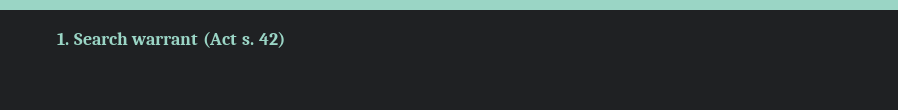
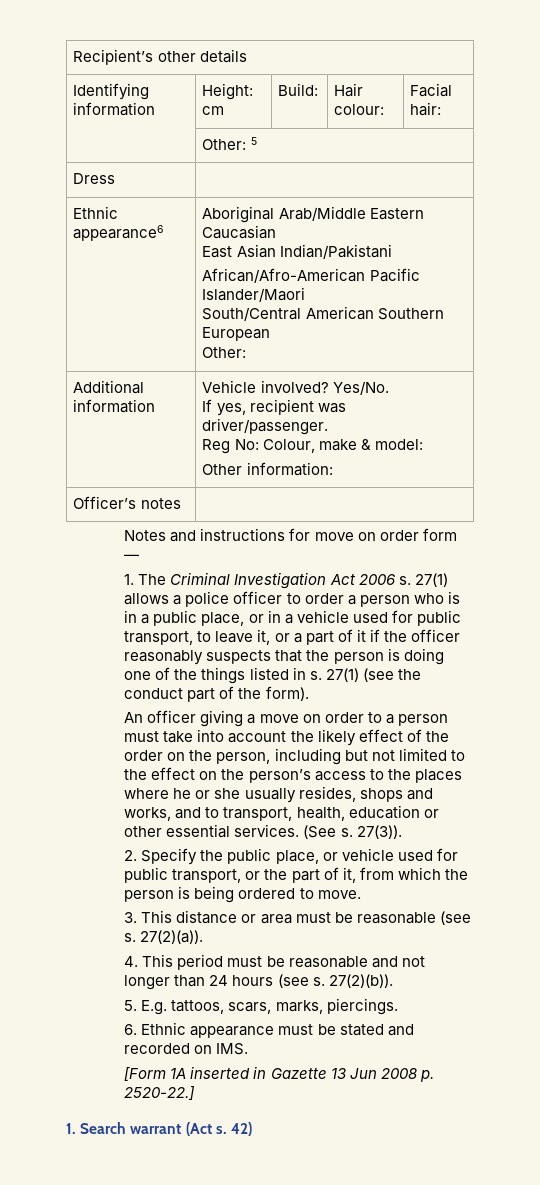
+ Recipient’s other details
+ Identifying information | Height: cm | Build: | Hair colour: | Facial hair:
+ | Other: 5
+ Dress |
+ Ethnic appearance6 | Aboriginal Arab/Middle Eastern Caucasian
+ East Asian Indian/Pakistani
+ African/Afro-American Pacific Islander/Maori
+ South/Central American Southern European
+ Other:
+ Additional information | Vehicle involved? Yes/No.
+ If yes, recipient was driver/passenger.
+ Reg No: Colour, make & model:
+ Other information:
+ Officer’s notes |
+ Notes and instructions for move on order form —
+ 1. The Criminal Investigation Act 2006 s. 27(1) allows a police officer to order a person who is in a public place, or in a vehicle used for public transport, to leave it, or a part of it if the officer reasonably suspects that the person is doing one of the things listed in s. 27(1) (see the conduct part of the form).
+ An officer giving a move on order to a person must take into account the likely effect of the order on the person, including but not limited to the effect on the person’s access to the places where he or she usually resides, shops and works, and to transport, health, education or other essential services. (See s. 27(3)).
+ 2. Specify the public place, or vehicle used for public transport, or the part of it, from which the person is being ordered to move.
+ 3. This distance or area must be reasonable (see s. 27(2)(a)).
+ 4. This period must be reasonable and not longer than 24 hours (see s. 27(2)(b)).
+ 5. E.g. tattoos, scars, marks, piercings.
+ 6. Ethnic appearance must be stated and recorded on IMS.
+ [Form 1A inserted in Gazette 13 Jun 2008 p. 2520-22.]

